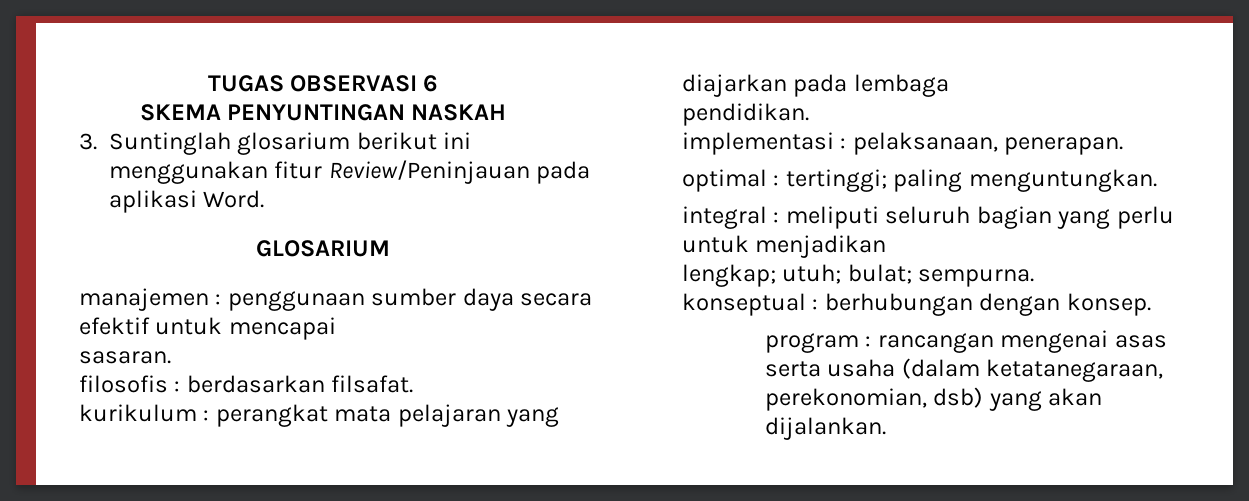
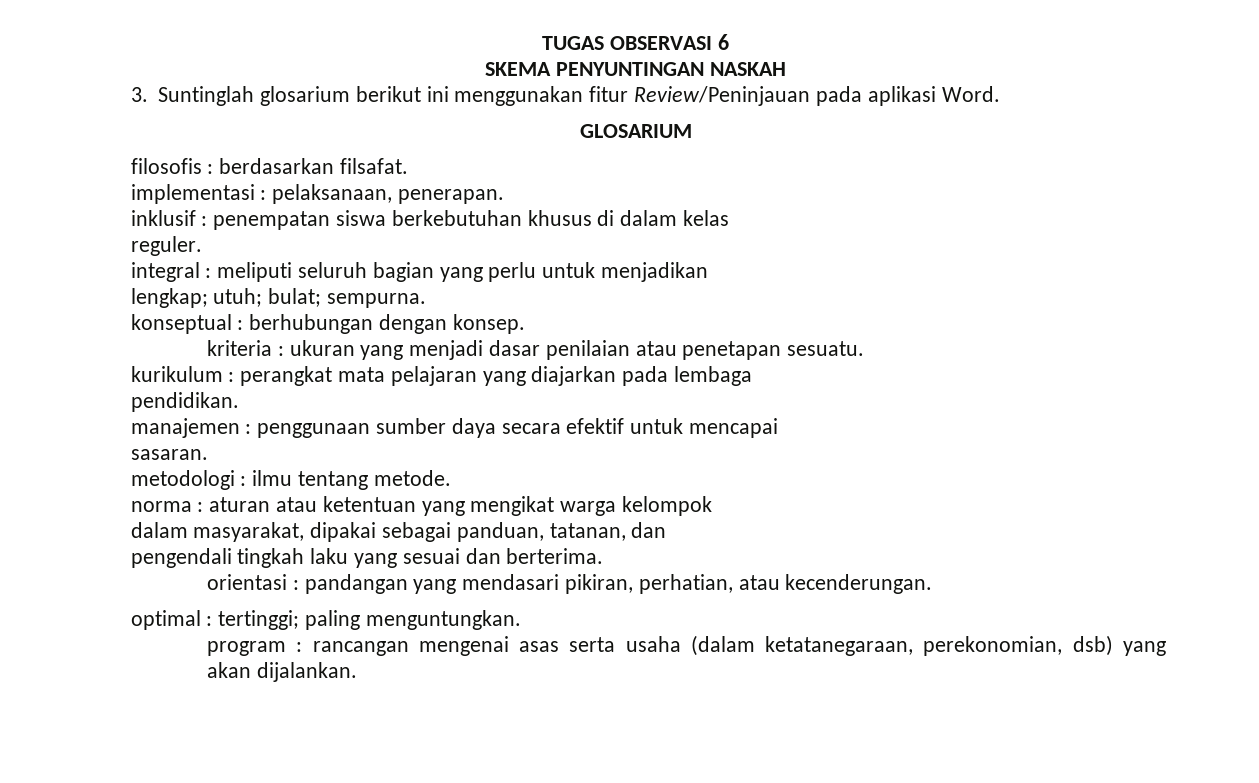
- manajemen : penggunaan sumber daya secara efektif untuk mencapai
- sasaran.
  filosofis : berdasarkan filsafat.
- kurikulum : perangkat mata pelajaran yang diajarkan pada lembaga
- pendidikan.
  implementasi : pelaksanaan, penerapan.
- optimal : tertinggi; paling menguntungkan.
+ inklusif : penempatan siswa berkebutuhan khusus di dalam kelas
+ reguler.
+ kriteria : ukuran yang menjadi dasar penilaian atau penetapan sesuatu.
+ kurikulum : perangkat mata pelajaran yang diajarkan pada lembaga
+ pendidikan.
+ manajemen : penggunaan sumber daya secara efektif untuk mencapai
+ sasaran.
+ metodologi : ilmu tentang metode.
+ norma : aturan atau ketentuan yang mengikat warga kelompok
+ dalam masyarakat, dipakai sebagai panduan, tatanan, dan
+ pengendali tingkah laku yang sesuai dan berterima.
+ orientasi : pandangan yang mendasari pikiran, perhatian, atau kecenderungan.
+ optimal : tertinggi; paling menguntungkan.

